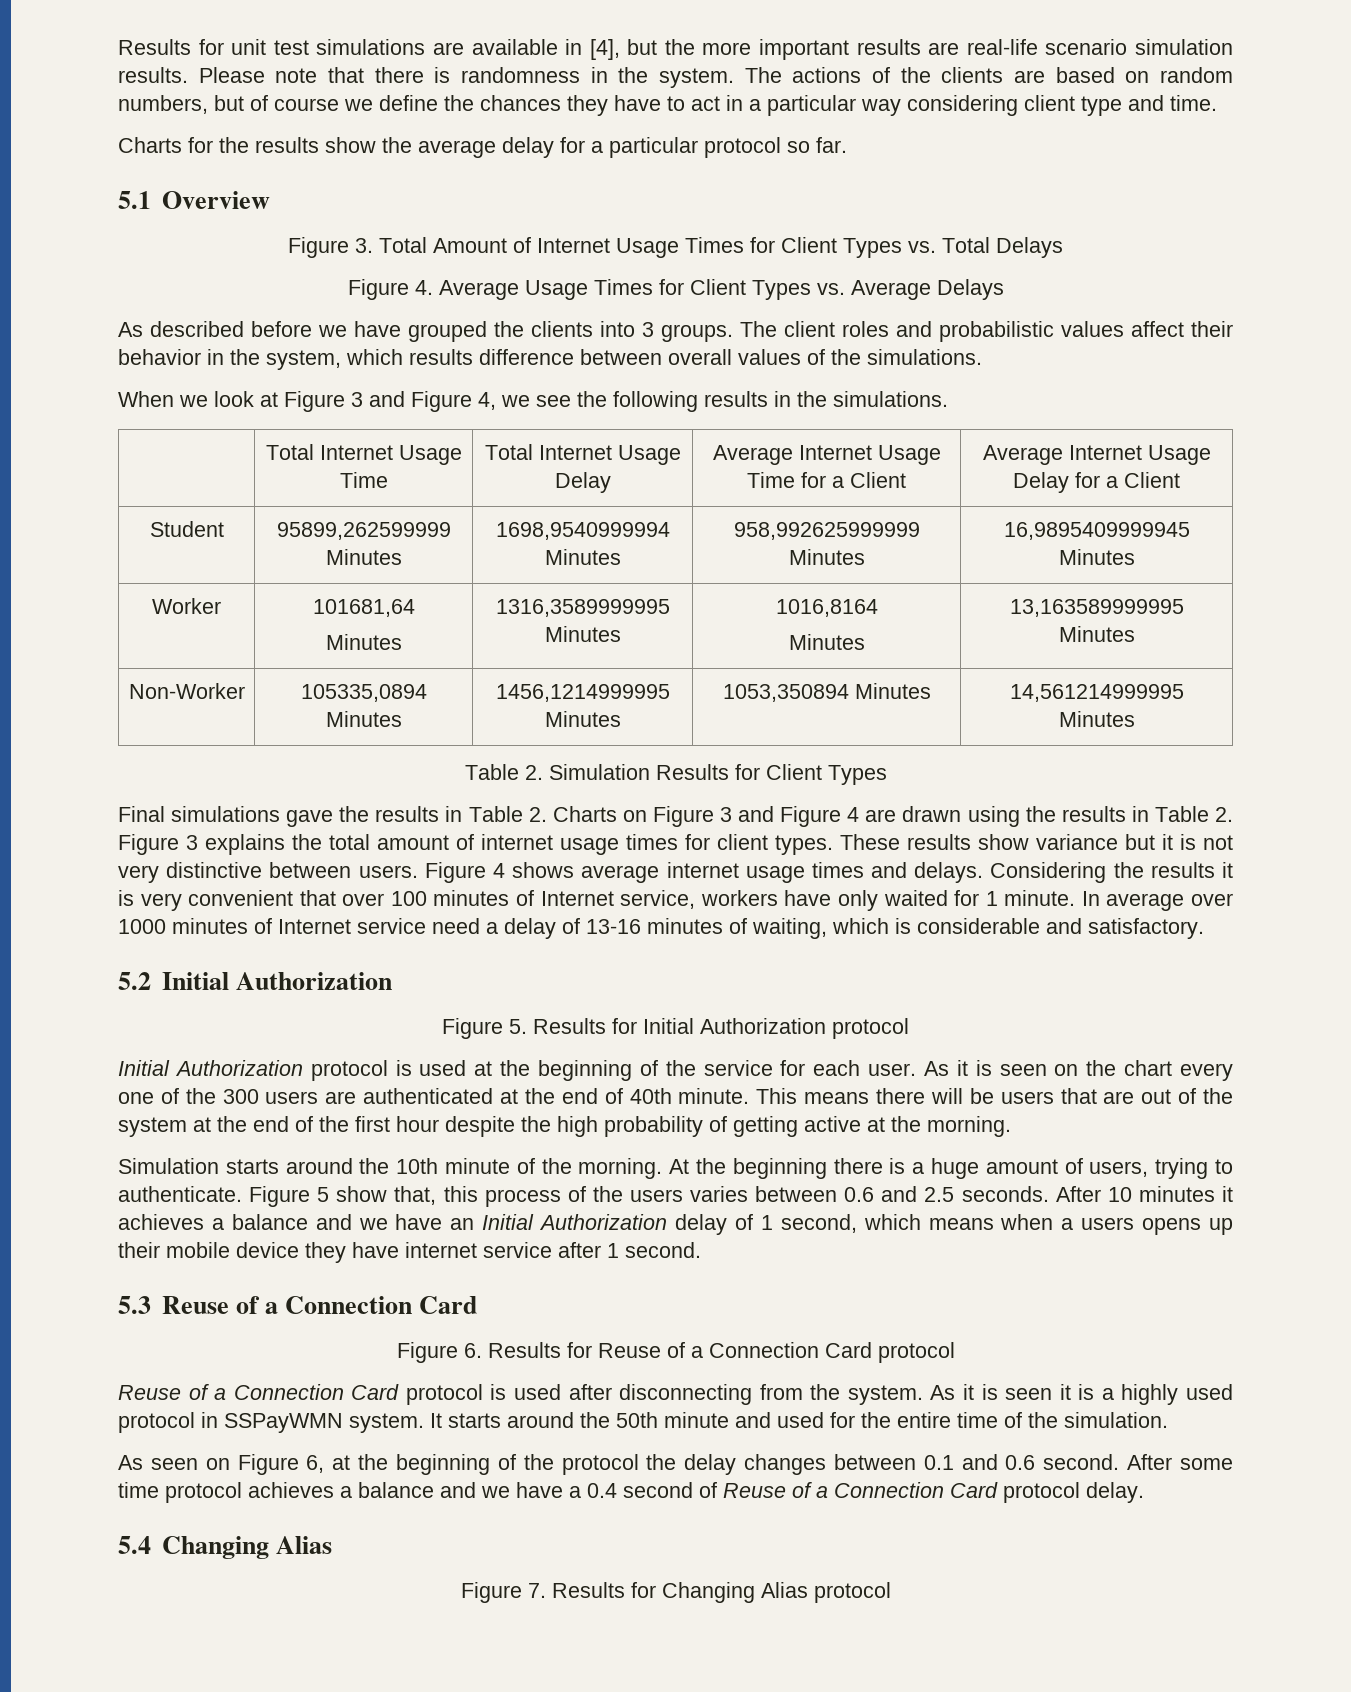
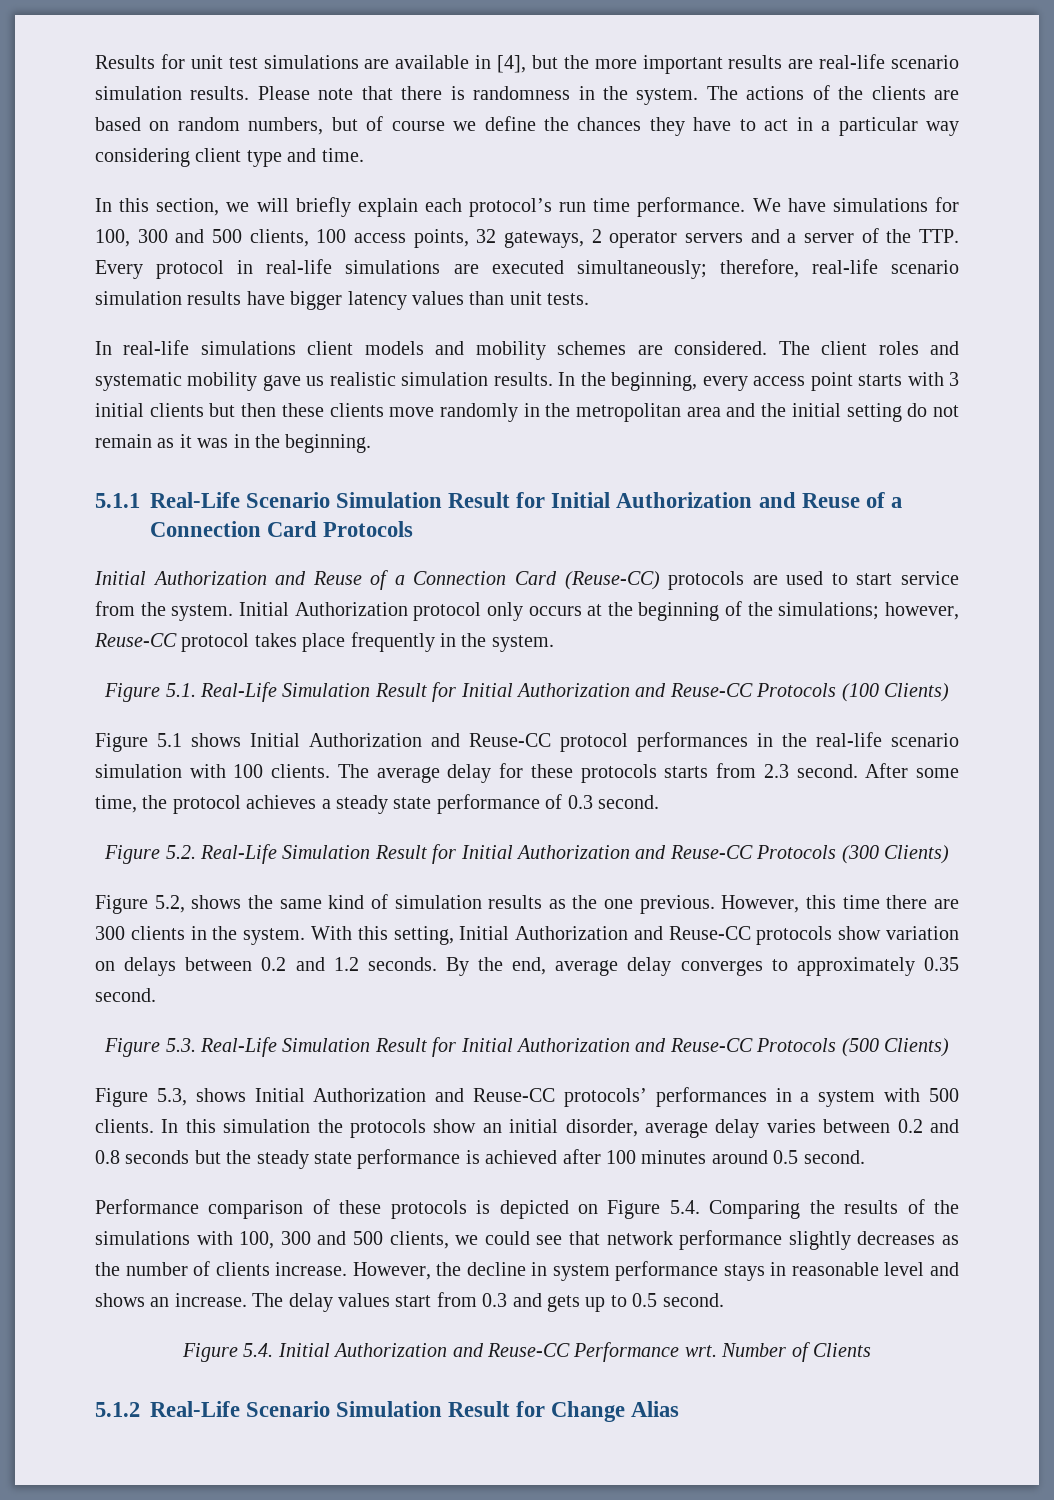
- Charts for the results show the average delay for a particular protocol so far.
- 5.1 Overview
- Figure 3. Total Amount of Internet Usage Times for Client Types vs. Total Delays
- Figure 4. Average Usage Times for Client Types vs. Average Delays
- As described before we have grouped the clients into 3 groups. The client roles and probabilistic values affect their behavior in the system, which results difference between overall values of the simulations.
- When we look at Figure 3 and Figure 4, we see the following results in the simulations.
- | Total Internet Usage Time | Total Internet Usage Delay | Average Internet Usage Time for a Client | Average Internet Usage Delay for a Client
- Student | 95899,262599999 Minutes | 1698,9540999994 Minutes | 958,992625999999 Minutes | 16,9895409999945 Minutes
- Worker | 101681,64
- Minutes | 1316,3589999995 Minutes | 1016,8164
- Minutes | 13,163589999995 Minutes
- Non-Worker | 105335,0894 Minutes | 1456,1214999995 Minutes | 1053,350894 Minutes | 14,561214999995 Minutes
- Table 2. Simulation Results for Client Types
- Final simulations gave the results in Table 2. Charts on Figure 3 and Figure 4 are drawn using the results in Table 2. Figure 3 explains the total amount of internet usage times for client types. These results show variance but it is not very distinctive between users. Figure 4 shows average internet usage times and delays. Considering the results it is very convenient that over 100 minutes of Internet service, workers have only waited for 1 minute. In average over 1000 minutes of Internet service need a delay of 13-16 minutes of waiting, which is considerable and satisfactory.
- 5.2 Initial Authorization
- Figure 5. Results for Initial Authorization protocol
- Initial Authorization protocol is used at the beginning of the service for each user. As it is seen on the chart every one of the 300 users are authenticated at the end of 40th minute. This means there will be users that are out of the system at the end of the first hour despite the high probability of getting active at the morning.
- Simulation starts around the 10th minute of the morning. At the beginning there is a huge amount of users, trying to authenticate. Figure 5 show that, this process of the users varies between 0.6 and 2.5 seconds. After 10 minutes it achieves a balance and we have an Initial Authorization delay of 1 second, which means when a users opens up their mobile device they have internet service after 1 second.
- 5.3 Reuse of a Connection Card
- Figure 6. Results for Reuse of a Connection Card protocol
- Reuse of a Connection Card protocol is used after disconnecting from the system. As it is seen it is a highly used protocol in SSPayWMN system. It starts around the 50th minute and used for the entire time of the simulation.
- As seen on Figure 6, at the beginning of the protocol the delay changes between 0.1 and 0.6 second.
+ In this section, we will briefly explain each protocol’s run time performance. We have simulations for 100, 300 and 500 clients, 100 access points, 32 gateways, 2 operator servers and a server of the TTP. Every protocol in real-life simulations are executed simultaneously; therefore, real-life scenario simulation results have bigger latency values than unit tests.
+ In real-life simulations client models and mobility schemes are considered. The client roles and systematic mobility gave us realistic simulation results. In the beginning, every access point starts with 3 initial clients but then these clients move randomly in the metropolitan area and the initial setting do not remain as it was in the beginning.
+ 5.1.1 Real-Life Scenario Simulation Result for Initial Authorization and Reuse of a Connection Card Protocols
+ Initial Authorization and Reuse of a Connection Card (Reuse-CC) protocols are used to start service from the system. Initial Authorization protocol only occurs at the beginning of the simulations; however, Reuse-CC protocol takes place frequently in the system.
+ Figure 5.1. Real-Life Simulation Result for Initial Authorization and Reuse-CC Protocols (100 Clients)
+ Figure 5.1 shows Initial Authorization and Reuse-CC protocol performances in the real-life scenario simulation with 100 clients. The average delay for these protocols starts from 2.3 second.
- After some time protocol achieves a balance and we have a 0.4 second of Reuse of a Connection Card protocol delay.
- 5.4 Changing Alias
- Figure 7. Results for Changing Alias protocol
+ After some time, the protocol achieves a steady state performance of 0.3 second.
+ Figure 5.2. Real-Life Simulation Result for Initial Authorization and Reuse-CC Protocols (300 Clients)
+ Figure 5.2, shows the same kind of simulation results as the one previous. However, this time there are 300 clients in the system. With this setting, Initial Authorization and Reuse-CC protocols show variation on delays between 0.2 and 1.2 seconds. By the end, average delay converges to approximately 0.35 second.
+ Figure 5.3. Real-Life Simulation Result for Initial Authorization and Reuse-CC Protocols (500 Clients)
+ Figure 5.3, shows Initial Authorization and Reuse-CC protocols’ performances in a system with 500 clients. In this simulation the protocols show an initial disorder, average delay varies between 0.2 and 0.8 seconds but the steady state performance is achieved after 100 minutes around 0.5 second.
+ Performance comparison of these protocols is depicted on Figure 5.4. Comparing the results of the simulations with 100, 300 and 500 clients, we could see that network performance slightly decreases as the number of clients increase. However, the decline in system performance stays in reasonable level and shows an increase. The delay values start from 0.3 and gets up to 0.5 second.
+ Figure 5.4. Initial Authorization and Reuse-CC Performance wrt. Number of Clients
+ 5.1.2 Real-Life Scenario Simulation Result for Change Alias

